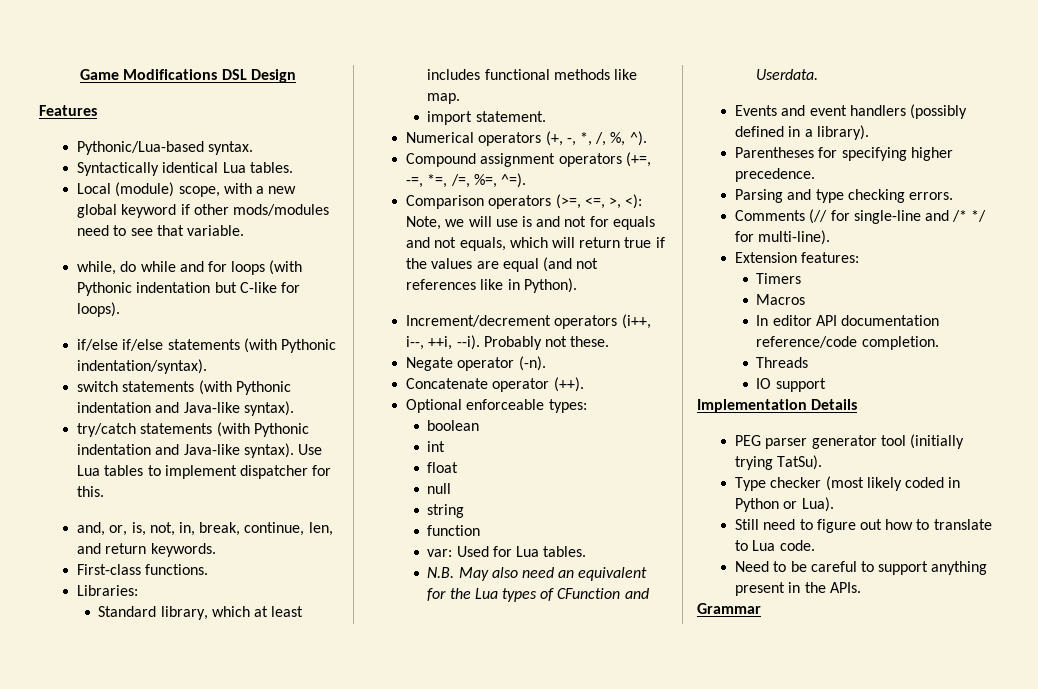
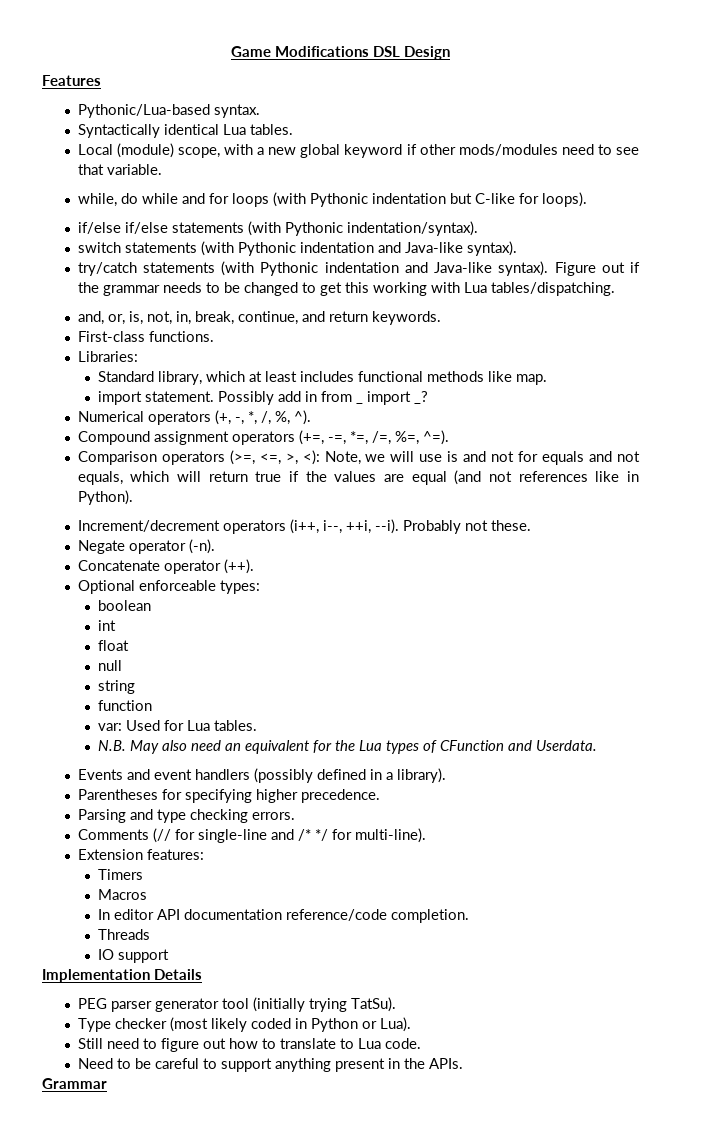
- Use Lua tables to implement dispatcher for this.
+ Figure out if the grammar needs to be changed to get this working with Lua tables/dispatching.
- and, or, is, not, in, break, continue, len, and return keywords.
+ and, or, is, not, in, break, continue, and return keywords.
+ Possibly add in from _ import _?

